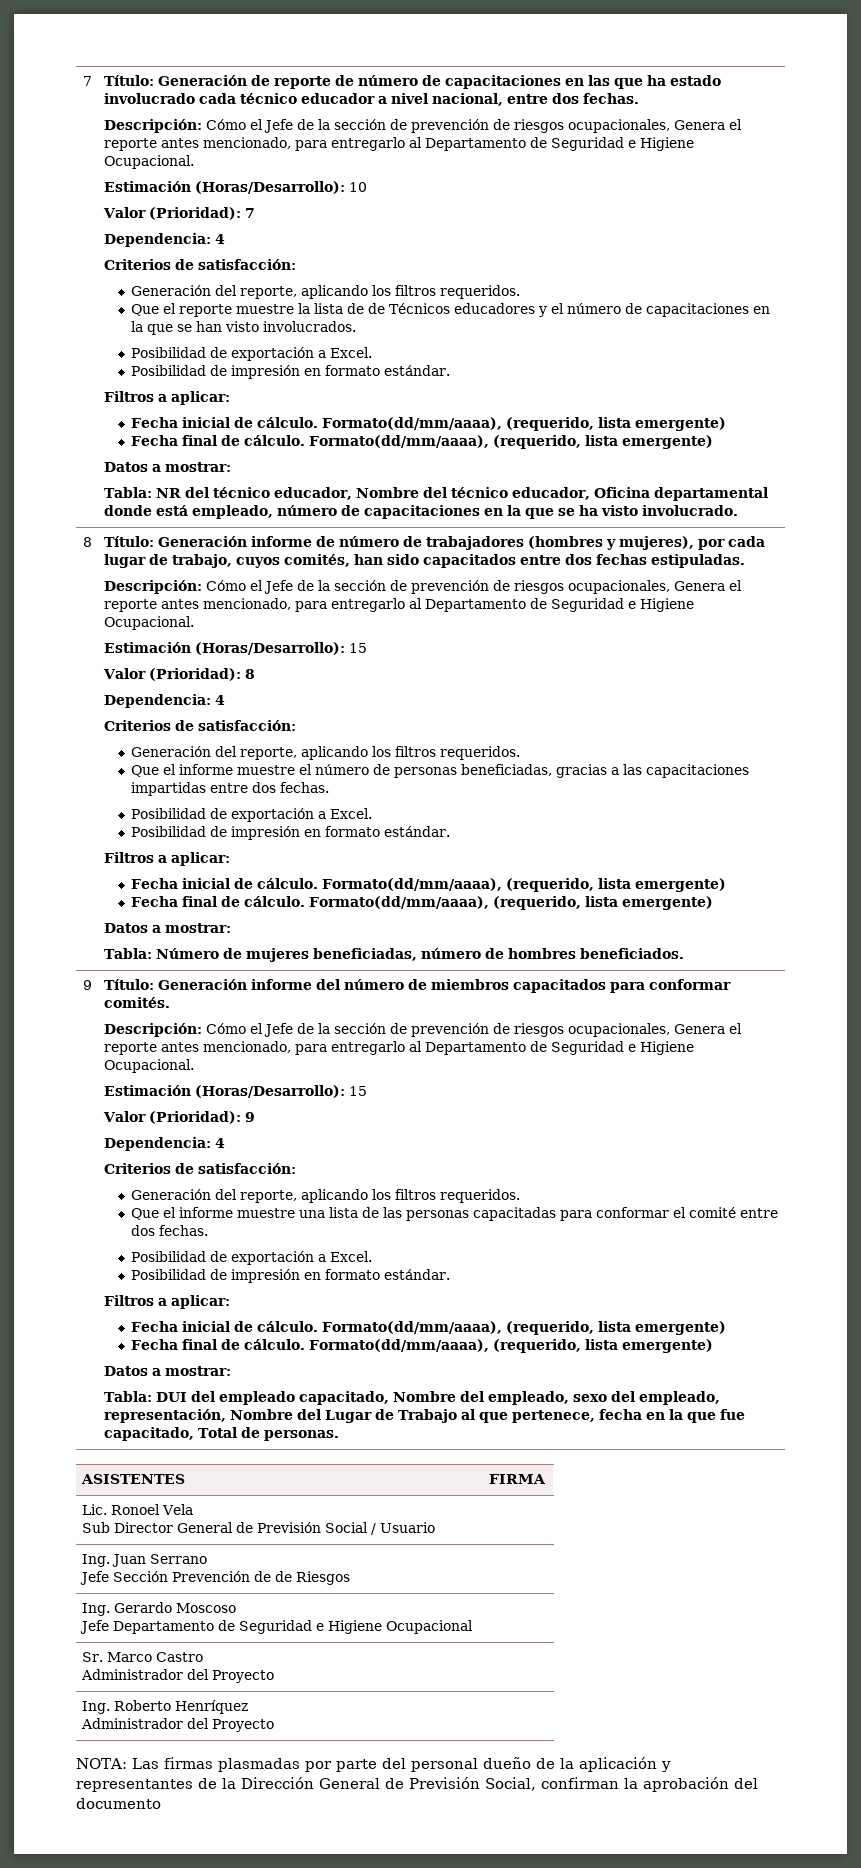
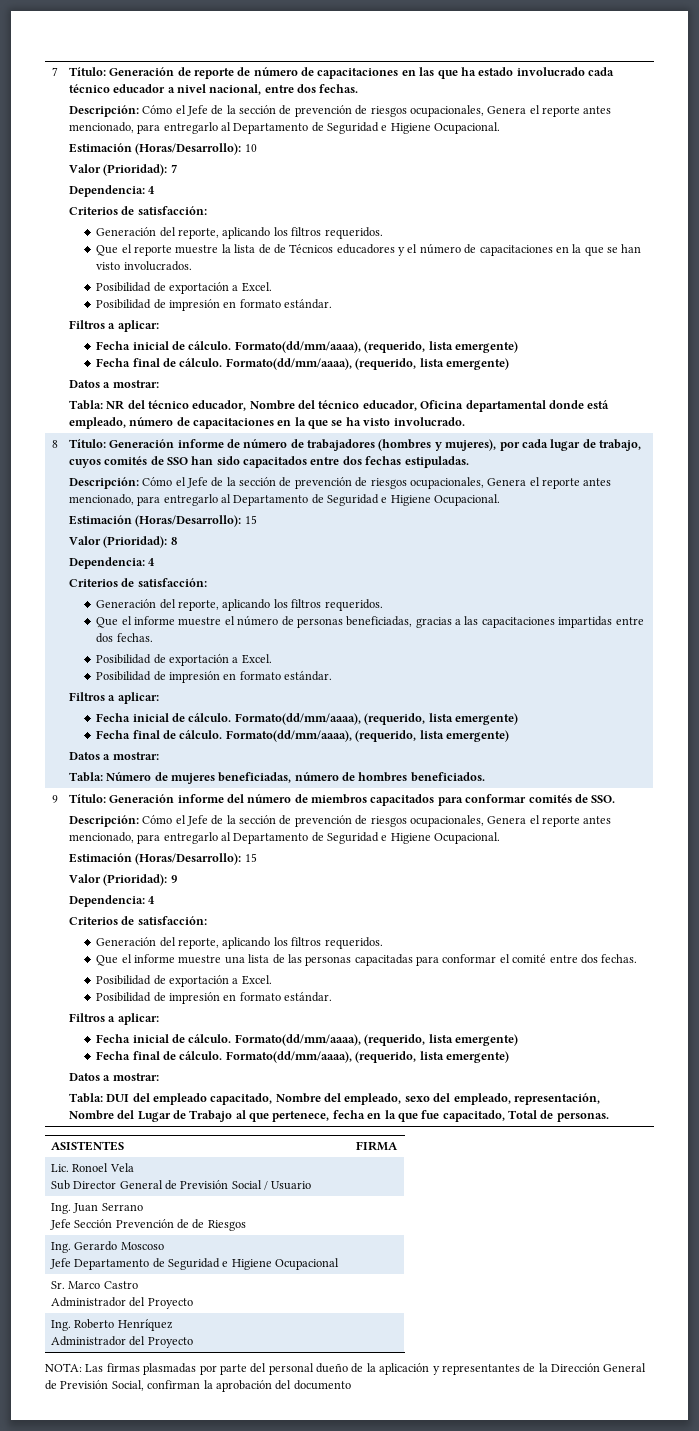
- Título: Generación informe de número de trabajadores (hombres y mujeres), por cada lugar de trabajo, cuyos comités, han sido capacitados entre dos fechas estipuladas.
+ Título: Generación informe de número de trabajadores (hombres y mujeres), por cada lugar de trabajo, cuyos comités de SSO han sido capacitados entre dos fechas estipuladas.
- Título: Generación informe del número de miembros capacitados para conformar comités.
+ Título: Generación informe del número de miembros capacitados para conformar comités de SSO.

